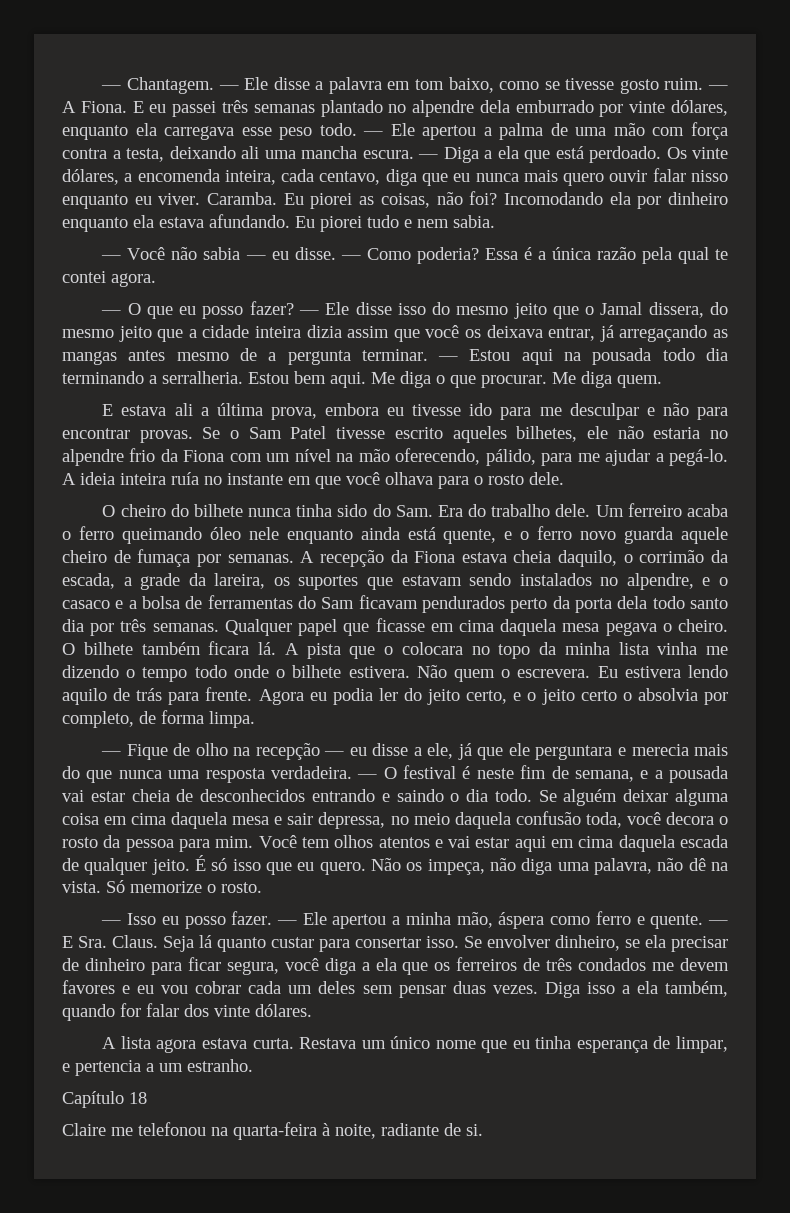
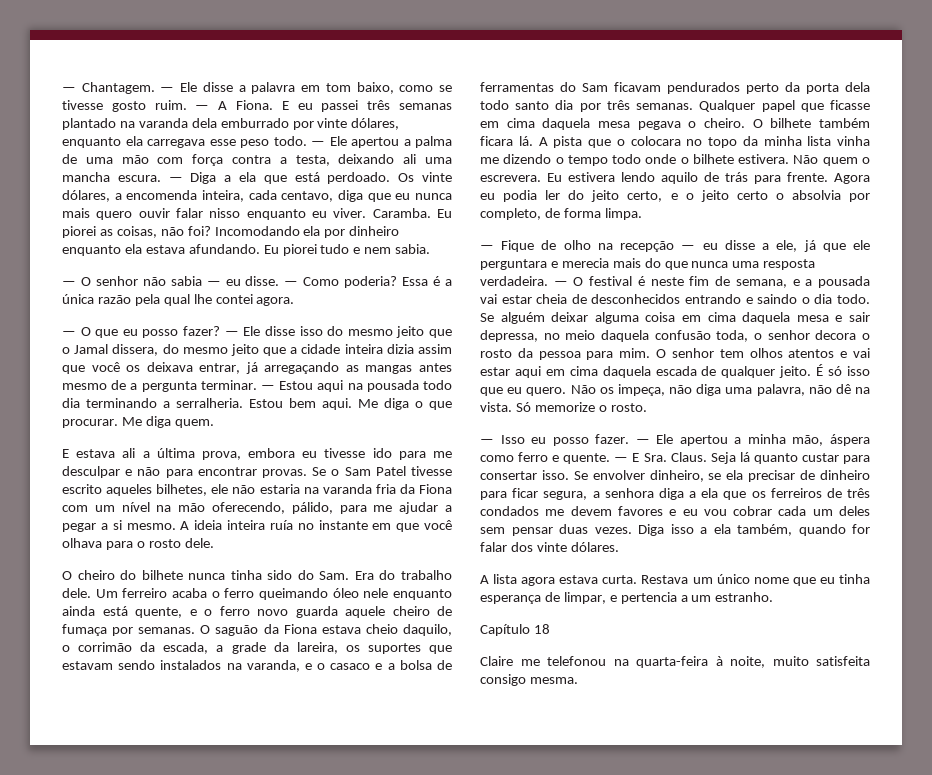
- E eu passei três semanas plantado no alpendre dela emburrado por vinte dólares, enquanto ela carregava esse peso todo.
+ E eu passei três semanas plantado na varanda dela emburrado por vinte dólares, enquanto ela carregava esse peso todo.
- — Você não sabia — eu disse.
+ — O senhor não sabia — eu disse.
- Essa é a única razão pela qual te contei agora.
+ Essa é a única razão pela qual lhe contei agora.
- Se o Sam Patel tivesse escrito aqueles bilhetes, ele não estaria no alpendre frio da Fiona com um nível na mão oferecendo, pálido, para me ajudar a pegá-lo.
+ Se o Sam Patel tivesse escrito aqueles bilhetes, ele não estaria na varanda fria da Fiona com um nível na mão oferecendo, pálido, para me ajudar a pegar a si mesmo.
- A recepção da Fiona estava cheia daquilo, o corrimão da escada, a grade da lareira, os suportes que estavam sendo instalados no alpendre, e o casaco e a bolsa de ferramentas do Sam ficavam pendurados perto da porta dela todo santo dia por três semanas.
+ O saguão da Fiona estava cheio daquilo, o corrimão da escada, a grade da lareira, os suportes que estavam sendo instalados na varanda, e o casaco e a bolsa de ferramentas do Sam ficavam pendurados perto da porta dela todo santo dia por três semanas.
- Se alguém deixar alguma coisa em cima daquela mesa e sair depressa, no meio daquela confusão toda, você decora o rosto da pessoa para mim.
+ Se alguém deixar alguma coisa em cima daquela mesa e sair depressa, no meio daquela confusão toda, o senhor decora o rosto da pessoa para mim.
- Você tem olhos atentos e vai estar aqui em cima daquela escada de qualquer jeito.
+ O senhor tem olhos atentos e vai estar aqui em cima daquela escada de qualquer jeito.
- Se envolver dinheiro, se ela precisar de dinheiro para ficar segura, você diga a ela que os ferreiros de três condados me devem favores e eu vou cobrar cada um deles sem pensar duas vezes.
+ Se envolver dinheiro, se ela precisar de dinheiro para ficar segura, a senhora diga a ela que os ferreiros de três condados me devem favores e eu vou cobrar cada um deles sem pensar duas vezes.
- Claire me telefonou na quarta-feira à noite, radiante de si.
+ Claire me telefonou na quarta-feira à noite, muito satisfeita consigo mesma.

